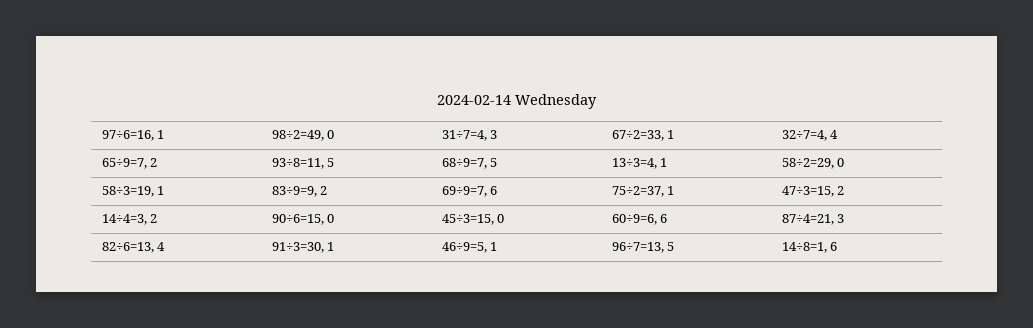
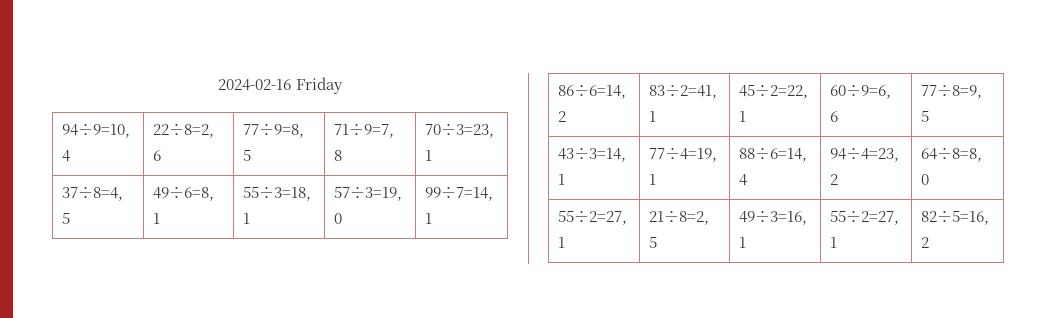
- 2024-02-14 Wednesday
- 97÷6=16, 1 | 98÷2=49, 0 | 31÷7=4, 3 | 67÷2=33, 1 | 32÷7=4, 4
- 65÷9=7, 2 | 93÷8=11, 5 | 68÷9=7, 5 | 13÷3=4, 1 | 58÷2=29, 0
- 58÷3=19, 1 | 83÷9=9, 2 | 69÷9=7, 6 | 75÷2=37, 1 | 47÷3=15, 2
- 14÷4=3, 2 | 90÷6=15, 0 | 45÷3=15, 0 | 60÷9=6, 6 | 87÷4=21, 3
- 82÷6=13, 4 | 91÷3=30, 1 | 46÷9=5, 1 | 96÷7=13, 5 | 14÷8=1, 6
+ 2024-02-16 Friday
+ 94÷9=10, 4 | 22÷8=2, 6 | 77÷9=8, 5 | 71÷9=7, 8 | 70÷3=23, 1
+ 37÷8=4, 5 | 49÷6=8, 1 | 55÷3=18, 1 | 57÷3=19, 0 | 99÷7=14, 1
+ 86÷6=14, 2 | 83÷2=41, 1 | 45÷2=22, 1 | 60÷9=6, 6 | 77÷8=9, 5
+ 43÷3=14, 1 | 77÷4=19, 1 | 88÷6=14, 4 | 94÷4=23, 2 | 64÷8=8, 0
+ 55÷2=27, 1 | 21÷8=2, 5 | 49÷3=16, 1 | 55÷2=27, 1 | 82÷5=16, 2

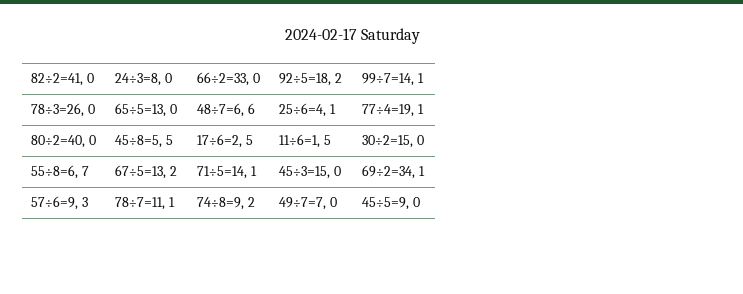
- 2024-02-16 Friday
- 94÷9=10, 4 | 22÷8=2, 6 | 77÷9=8, 5 | 71÷9=7, 8 | 70÷3=23, 1
- 37÷8=4, 5 | 49÷6=8, 1 | 55÷3=18, 1 | 57÷3=19, 0 | 99÷7=14, 1
- 86÷6=14, 2 | 83÷2=41, 1 | 45÷2=22, 1 | 60÷9=6, 6 | 77÷8=9, 5
- 43÷3=14, 1 | 77÷4=19, 1 | 88÷6=14, 4 | 94÷4=23, 2 | 64÷8=8, 0
- 55÷2=27, 1 | 21÷8=2, 5 | 49÷3=16, 1 | 55÷2=27, 1 | 82÷5=16, 2
+ 2024-02-17 Saturday
+ 82÷2=41, 0 | 24÷3=8, 0 | 66÷2=33, 0 | 92÷5=18, 2 | 99÷7=14, 1
+ 78÷3=26, 0 | 65÷5=13, 0 | 48÷7=6, 6 | 25÷6=4, 1 | 77÷4=19, 1
+ 80÷2=40, 0 | 45÷8=5, 5 | 17÷6=2, 5 | 11÷6=1, 5 | 30÷2=15, 0
+ 55÷8=6, 7 | 67÷5=13, 2 | 71÷5=14, 1 | 45÷3=15, 0 | 69÷2=34, 1
+ 57÷6=9, 3 | 78÷7=11, 1 | 74÷8=9, 2 | 49÷7=7, 0 | 45÷5=9, 0

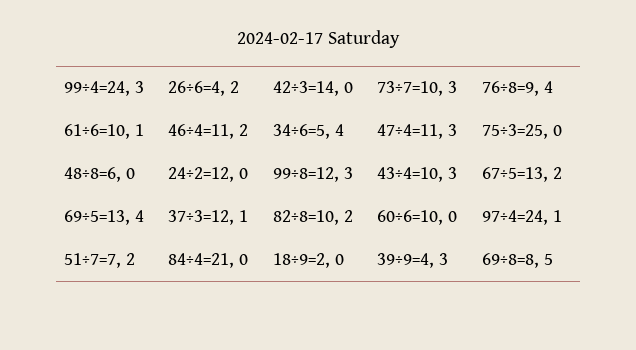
- 82÷2=41, 0 | 24÷3=8, 0 | 66÷2=33, 0 | 92÷5=18, 2 | 99÷7=14, 1
- 78÷3=26, 0 | 65÷5=13, 0 | 48÷7=6, 6 | 25÷6=4, 1 | 77÷4=19, 1
- 80÷2=40, 0 | 45÷8=5, 5 | 17÷6=2, 5 | 11÷6=1, 5 | 30÷2=15, 0
- 55÷8=6, 7 | 67÷5=13, 2 | 71÷5=14, 1 | 45÷3=15, 0 | 69÷2=34, 1
- 57÷6=9, 3 | 78÷7=11, 1 | 74÷8=9, 2 | 49÷7=7, 0 | 45÷5=9, 0
+ 99÷4=24, 3 | 26÷6=4, 2 | 42÷3=14, 0 | 73÷7=10, 3 | 76÷8=9, 4
+ 61÷6=10, 1 | 46÷4=11, 2 | 34÷6=5, 4 | 47÷4=11, 3 | 75÷3=25, 0
+ 48÷8=6, 0 | 24÷2=12, 0 | 99÷8=12, 3 | 43÷4=10, 3 | 67÷5=13, 2
+ 69÷5=13, 4 | 37÷3=12, 1 | 82÷8=10, 2 | 60÷6=10, 0 | 97÷4=24, 1
+ 51÷7=7, 2 | 84÷4=21, 0 | 18÷9=2, 0 | 39÷9=4, 3 | 69÷8=8, 5

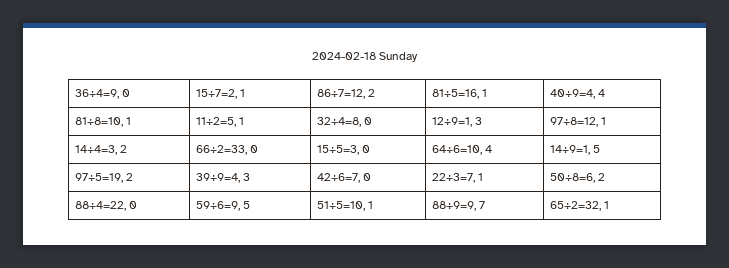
- 2024-02-17 Saturday
- 99÷4=24, 3 | 26÷6=4, 2 | 42÷3=14, 0 | 73÷7=10, 3 | 76÷8=9, 4
- 61÷6=10, 1 | 46÷4=11, 2 | 34÷6=5, 4 | 47÷4=11, 3 | 75÷3=25, 0
- 48÷8=6, 0 | 24÷2=12, 0 | 99÷8=12, 3 | 43÷4=10, 3 | 67÷5=13, 2
- 69÷5=13, 4 | 37÷3=12, 1 | 82÷8=10, 2 | 60÷6=10, 0 | 97÷4=24, 1
- 51÷7=7, 2 | 84÷4=21, 0 | 18÷9=2, 0 | 39÷9=4, 3 | 69÷8=8, 5
+ 2024-02-18 Sunday
+ 36÷4=9, 0 | 15÷7=2, 1 | 86÷7=12, 2 | 81÷5=16, 1 | 40÷9=4, 4
+ 81÷8=10, 1 | 11÷2=5, 1 | 32÷4=8, 0 | 12÷9=1, 3 | 97÷8=12, 1
+ 14÷4=3, 2 | 66÷2=33, 0 | 15÷5=3, 0 | 64÷6=10, 4 | 14÷9=1, 5
+ 97÷5=19, 2 | 39÷9=4, 3 | 42÷6=7, 0 | 22÷3=7, 1 | 50÷8=6, 2
+ 88÷4=22, 0 | 59÷6=9, 5 | 51÷5=10, 1 | 88÷9=9, 7 | 65÷2=32, 1

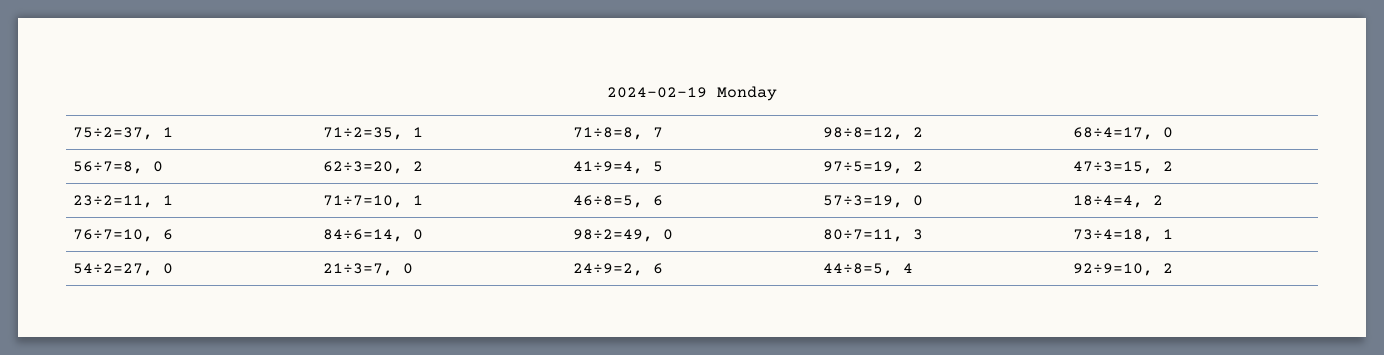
- 2024-02-18 Sunday
- 36÷4=9, 0 | 15÷7=2, 1 | 86÷7=12, 2 | 81÷5=16, 1 | 40÷9=4, 4
- 81÷8=10, 1 | 11÷2=5, 1 | 32÷4=8, 0 | 12÷9=1, 3 | 97÷8=12, 1
- 14÷4=3, 2 | 66÷2=33, 0 | 15÷5=3, 0 | 64÷6=10, 4 | 14÷9=1, 5
- 97÷5=19, 2 | 39÷9=4, 3 | 42÷6=7, 0 | 22÷3=7, 1 | 50÷8=6, 2
- 88÷4=22, 0 | 59÷6=9, 5 | 51÷5=10, 1 | 88÷9=9, 7 | 65÷2=32, 1
+ 2024-02-19 Monday
+ 75÷2=37, 1 | 71÷2=35, 1 | 71÷8=8, 7 | 98÷8=12, 2 | 68÷4=17, 0
+ 56÷7=8, 0 | 62÷3=20, 2 | 41÷9=4, 5 | 97÷5=19, 2 | 47÷3=15, 2
+ 23÷2=11, 1 | 71÷7=10, 1 | 46÷8=5, 6 | 57÷3=19, 0 | 18÷4=4, 2
+ 76÷7=10, 6 | 84÷6=14, 0 | 98÷2=49, 0 | 80÷7=11, 3 | 73÷4=18, 1
+ 54÷2=27, 0 | 21÷3=7, 0 | 24÷9=2, 6 | 44÷8=5, 4 | 92÷9=10, 2

